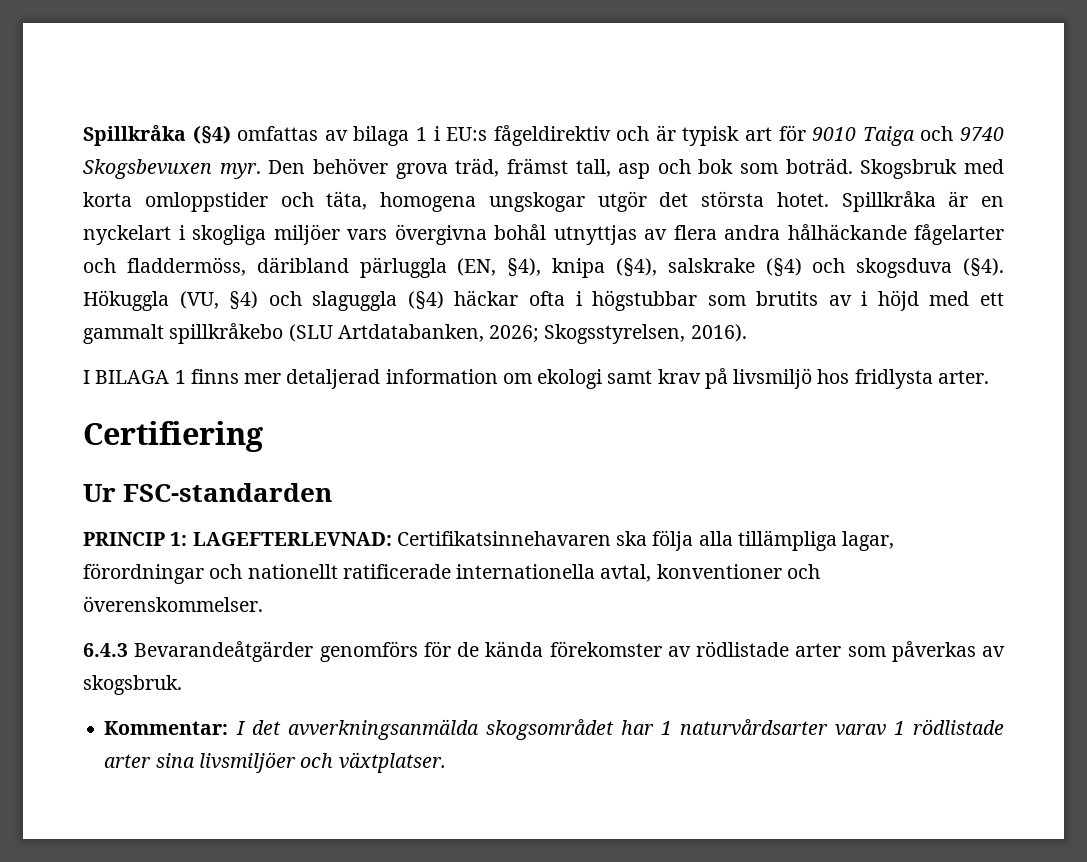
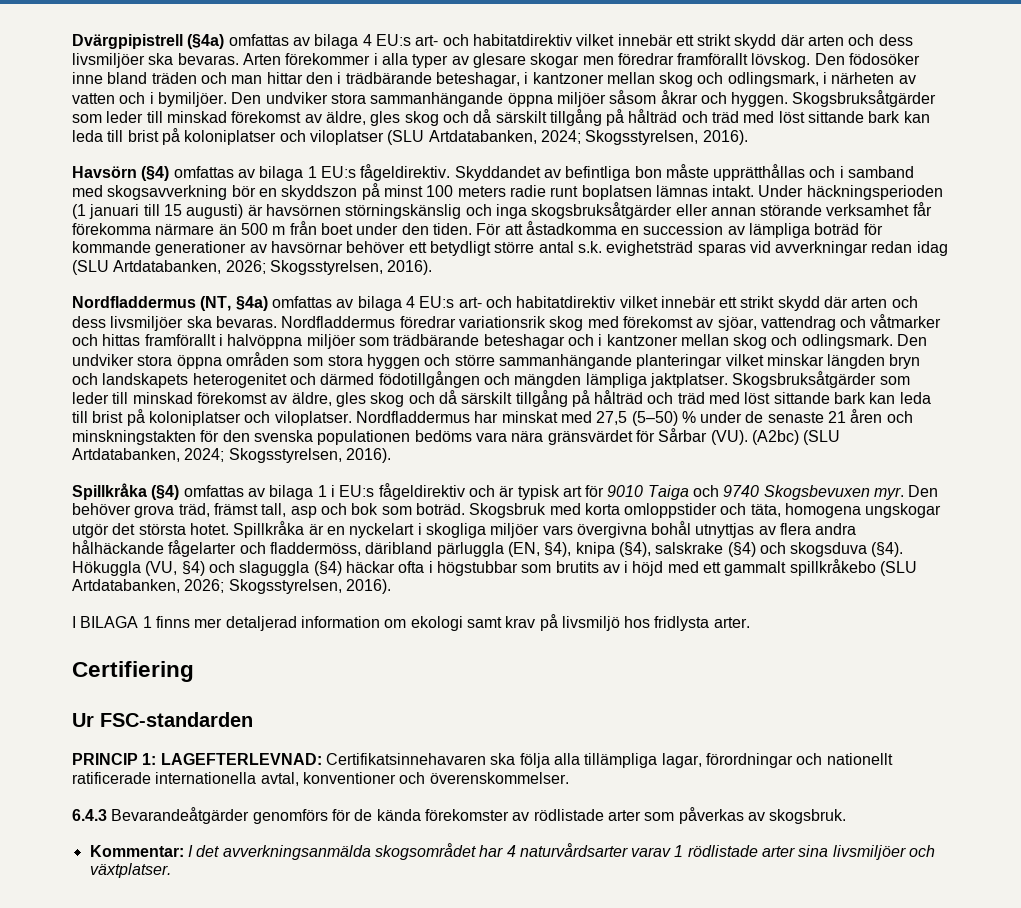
+ Dvärgpipistrell (§4a) omfattas av bilaga 4 EU:s art- och habitatdirektiv vilket innebär ett strikt skydd där arten och dess livsmiljöer ska bevaras. Arten förekommer i alla typer av glesare skogar men föredrar framförallt lövskog. Den födosöker inne bland träden och man hittar den i trädbärande beteshagar, i kantzoner mellan skog och odlingsmark, i närheten av vatten och i bymiljöer. Den undviker stora sammanhängande öppna miljöer såsom åkrar och hyggen. Skogsbruksåtgärder som leder till minskad förekomst av äldre, gles skog och då särskilt tillgång på hålträd och träd med löst sittande bark kan leda till brist på koloniplatser och viloplatser (SLU Artdatabanken, 2024; Skogsstyrelsen, 2016).
+ Havsörn (§4) omfattas av bilaga 1 EU:s fågeldirektiv. Skyddandet av befintliga bon måste upprätthållas och i samband med skogsavverkning bör en skyddszon på minst 100 meters radie runt boplatsen lämnas intakt. Under häckningsperioden (1 januari till 15 augusti) är havsörnen störningskänslig och inga skogsbruksåtgärder eller annan störande verksamhet får förekomma närmare än 500 m från boet under den tiden. För att åstadkomma en succession av lämpliga boträd för kommande generationer av havsörnar behöver ett betydligt större antal s.k. evighetsträd sparas vid avverkningar redan idag (SLU Artdatabanken, 2026; Skogsstyrelsen, 2016).
+ Nordfladdermus (NT, §4a) omfattas av bilaga 4 EU:s art- och habitatdirektiv vilket innebär ett strikt skydd där arten och dess livsmiljöer ska bevaras. Nordfladdermus föredrar variationsrik skog med förekomst av sjöar, vattendrag och våtmarker och hittas framförallt i halvöppna miljöer som trädbärande beteshagar och i kantzoner mellan skog och odlingsmark. Den undviker stora öppna områden som stora hyggen och större sammanhängande planteringar vilket minskar längden bryn och landskapets heterogenitet och därmed födotillgången och mängden lämpliga jaktplatser. Skogsbruksåtgärder som leder till minskad förekomst av äldre, gles skog och då särskilt tillgång på hålträd och träd med löst sittande bark kan leda till brist på koloniplatser och viloplatser. Nordfladdermus har minskat med 27,5 (5–50) % under de senaste 21 åren och minskningstakten för den svenska populationen bedöms vara nära gränsvärdet för Sårbar (VU). (A2bc) (SLU Artdatabanken, 2024; Skogsstyrelsen, 2016).
- Kommentar: I det avverkningsanmälda skogsområdet har 1 naturvårdsarter varav 1 rödlistade arter sina livsmiljöer och växtplatser.
+ Kommentar: I det avverkningsanmälda skogsområdet har 4 naturvårdsarter varav 1 rödlistade arter sina livsmiljöer och växtplatser.

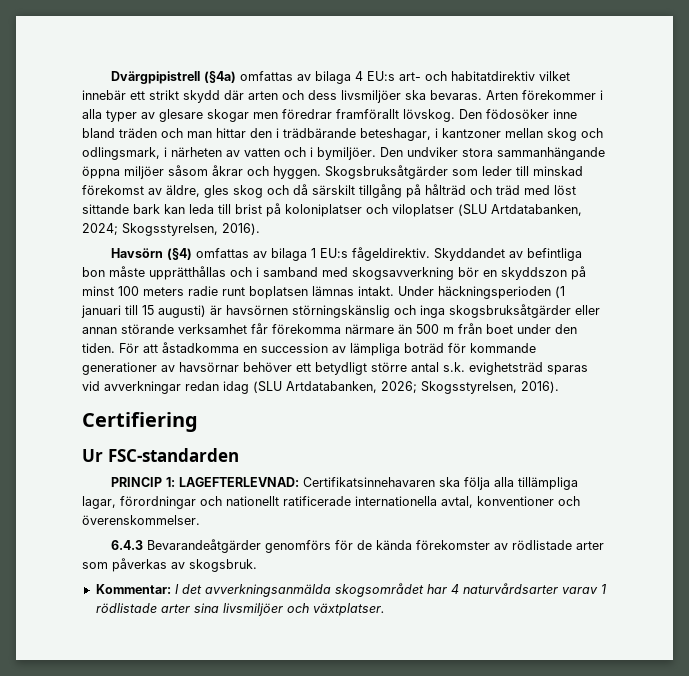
- Nordfladdermus (NT, §4a) omfattas av bilaga 4 EU:s art- och habitatdirektiv vilket innebär ett strikt skydd där arten och dess livsmiljöer ska bevaras. Nordfladdermus föredrar variationsrik skog med förekomst av sjöar, vattendrag och våtmarker och hittas framförallt i halvöppna miljöer som trädbärande beteshagar och i kantzoner mellan skog och odlingsmark. Den undviker stora öppna områden som stora hyggen och större sammanhängande planteringar vilket minskar längden bryn och landskapets heterogenitet och därmed födotillgången och mängden lämpliga jaktplatser. Skogsbruksåtgärder som leder till minskad förekomst av äldre, gles skog och då särskilt tillgång på hålträd och träd med löst sittande bark kan leda till brist på koloniplatser och viloplatser. Nordfladdermus har minskat med 27,5 (5–50) % under de senaste 21 åren och minskningstakten för den svenska populationen bedöms vara nära gränsvärdet för Sårbar (VU). (A2bc) (SLU Artdatabanken, 2024; Skogsstyrelsen, 2016).
- Spillkråka (§4) omfattas av bilaga 1 i EU:s fågeldirektiv och är typisk art för 9010 Taiga och 9740 Skogsbevuxen myr. Den behöver grova träd, främst tall, asp och bok som boträd. Skogsbruk med korta omloppstider och täta, homogena ungskogar utgör det största hotet. Spillkråka är en nyckelart i skogliga miljöer vars övergivna bohål utnyttjas av flera andra hålhäckande fågelarter och fladdermöss, däribland pärluggla (EN, §4), knipa (§4), salskrake (§4) och skogsduva (§4). Hökuggla (VU, §4) och slaguggla (§4) häckar ofta i högstubbar som brutits av i höjd med ett gammalt spillkråkebo (SLU Artdatabanken, 2026; Skogsstyrelsen, 2016).
- I BILAGA 1 finns mer detaljerad information om ekologi samt krav på livsmiljö hos fridlysta arter.

